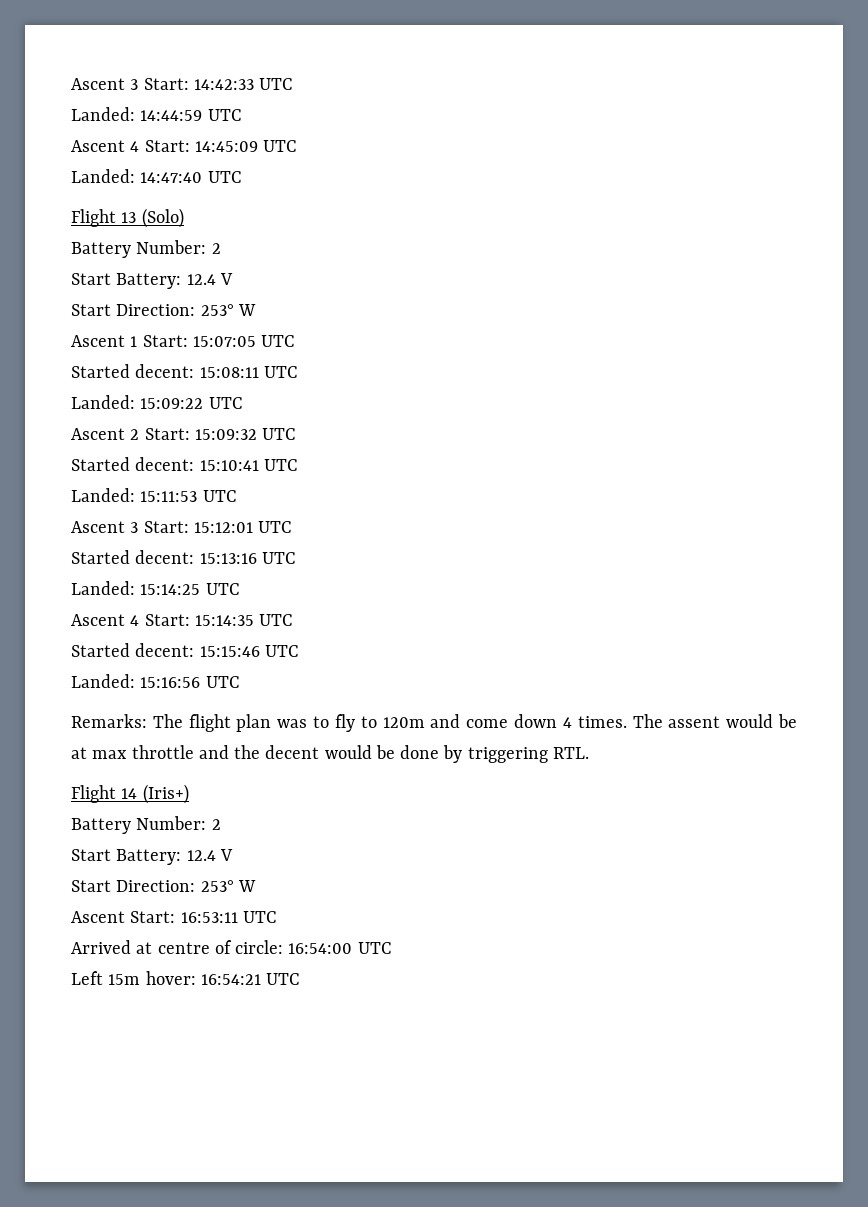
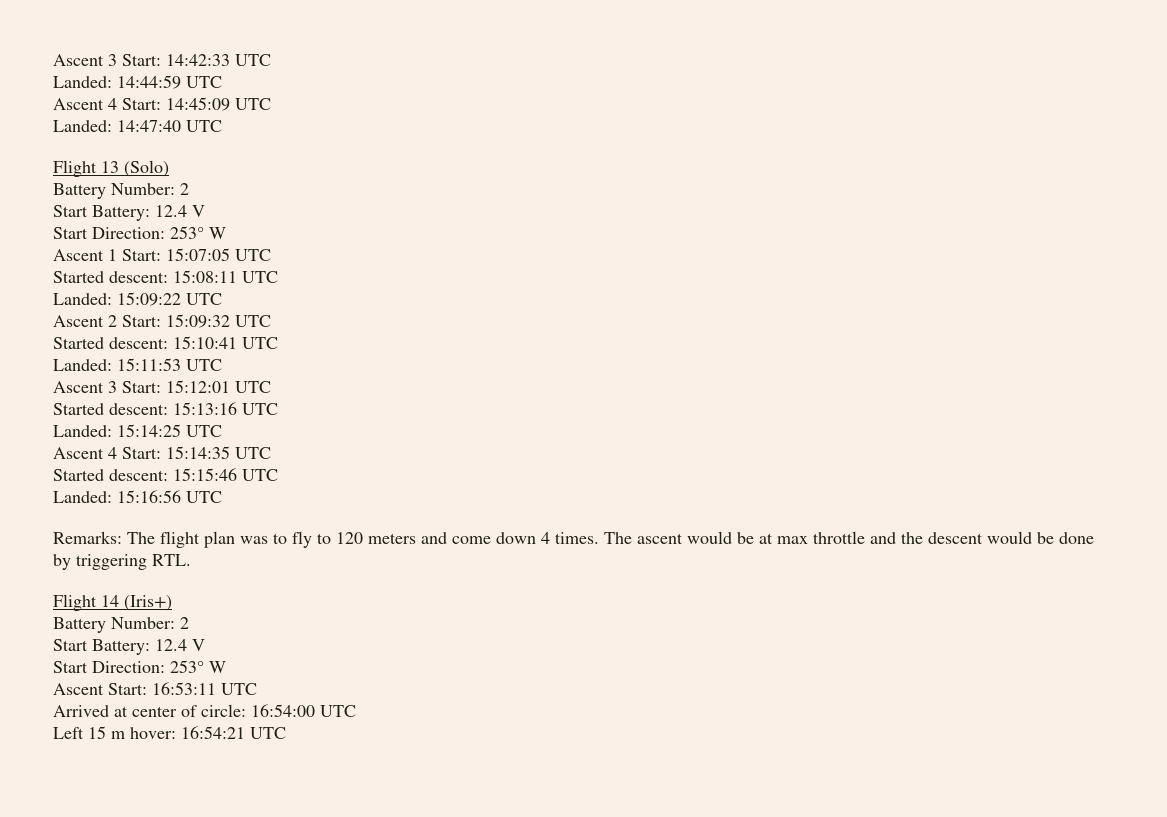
- Started decent: 15:08:11 UTC
+ Started descent: 15:08:11 UTC
- Started decent: 15:10:41 UTC
+ Started descent: 15:10:41 UTC
- Started decent: 15:13:16 UTC
+ Started descent: 15:13:16 UTC
- Started decent: 15:15:46 UTC
+ Started descent: 15:15:46 UTC
- Remarks: The flight plan was to fly to 120m and come down 4 times.
+ Remarks: The flight plan was to fly to 120 meters and come down 4 times.
- The assent would be at max throttle and the decent would be done by triggering RTL.
+ The ascent would be at max throttle and the descent would be done by triggering RTL.
- Arrived at centre of circle: 16:54:00 UTC
+ Arrived at center of circle: 16:54:00 UTC
- Left 15m hover: 16:54:21 UTC
+ Left 15 m hover: 16:54:21 UTC

